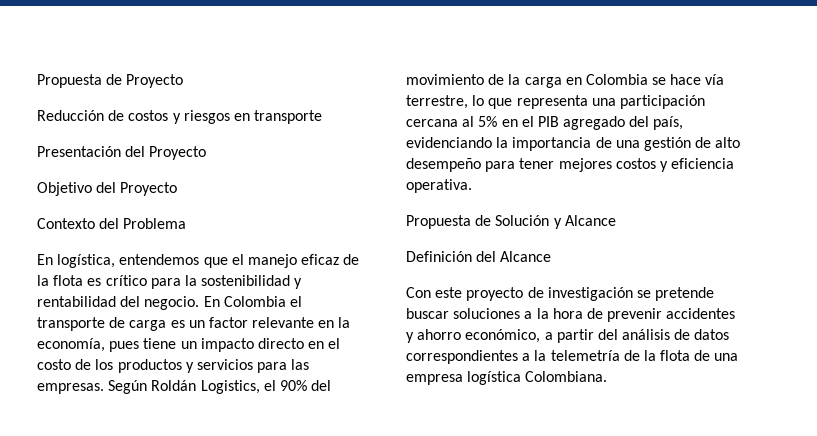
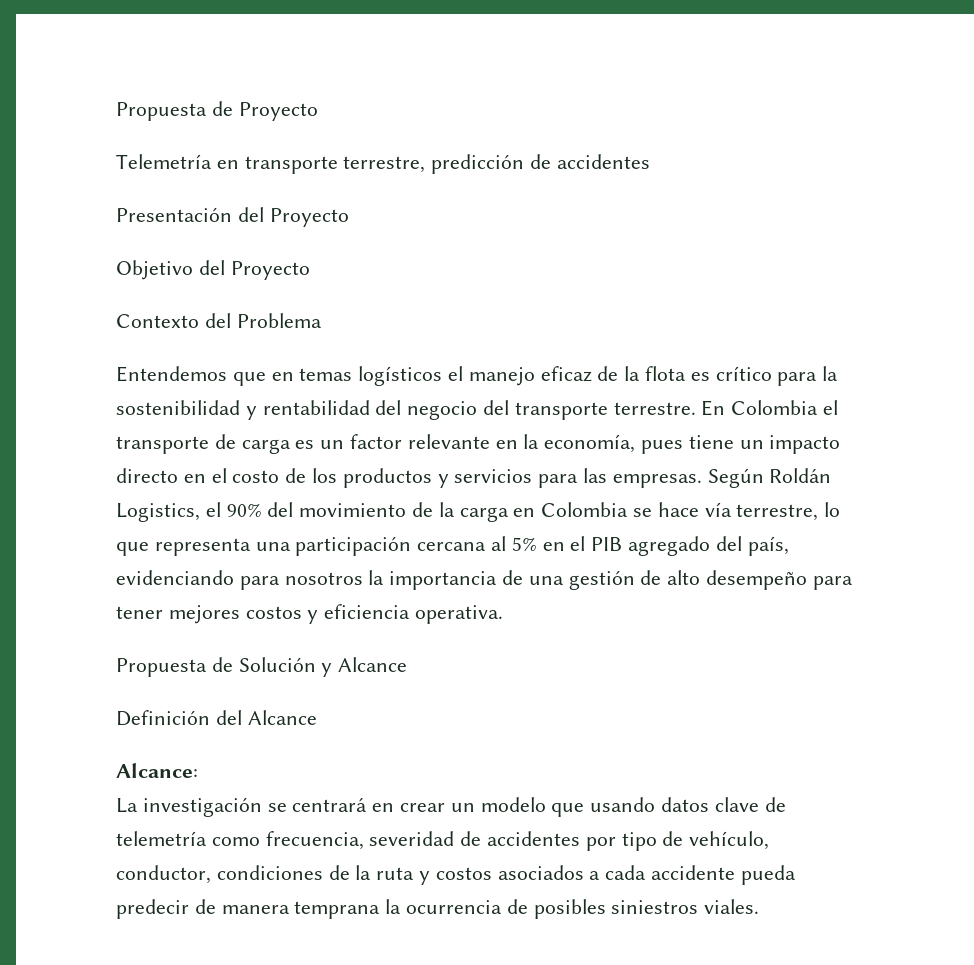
- Reducción de costos y riesgos en transporte
+ Telemetría en transporte terrestre, predicción de accidentes
- En logística, entendemos que el manejo eficaz de la flota es crítico para la sostenibilidad y rentabilidad del negocio.
+ Entendemos que en temas logísticos el manejo eficaz de la flota es crítico para la sostenibilidad y rentabilidad del negocio del transporte terrestre.
- Según Roldán Logistics, el 90% del movimiento de la carga en Colombia se hace vía terrestre, lo que representa una participación cercana al 5% en el PIB agregado del país, evidenciando la importancia de una gestión de alto desempeño para tener mejores costos y eficiencia operativa.
+ Según Roldán Logistics, el 90% del movimiento de la carga en Colombia se hace vía terrestre, lo que representa una participación cercana al 5% en el PIB agregado del país, evidenciando para nosotros la importancia de una gestión de alto desempeño para tener mejores costos y eficiencia operativa.
- Con este proyecto de investigación se pretende buscar soluciones a la hora de prevenir accidentes y ahorro económico, a partir del análisis de datos correspondientes a la telemetría de la flota de una empresa logística Colombiana.
+ Alcance:
+ La investigación se centrará en crear un modelo que usando datos clave de telemetría como frecuencia, severidad de accidentes por tipo de vehículo, conductor, condiciones de la ruta y costos asociados a cada accidente pueda predecir de manera temprana la ocurrencia de posibles siniestros viales.

